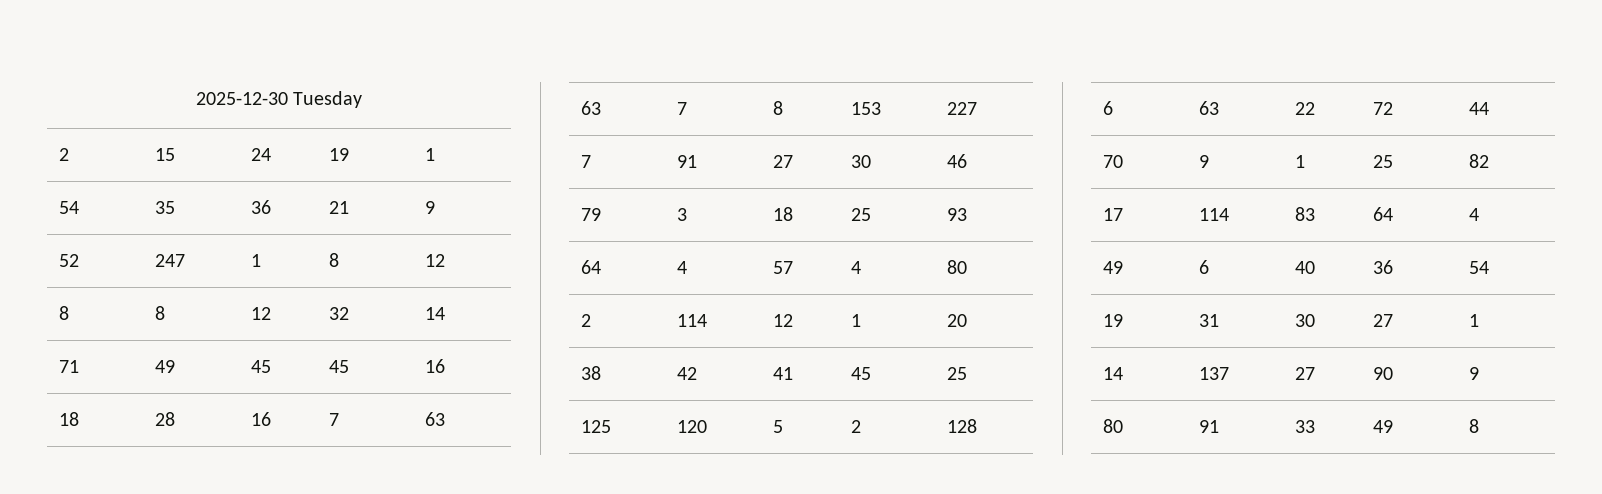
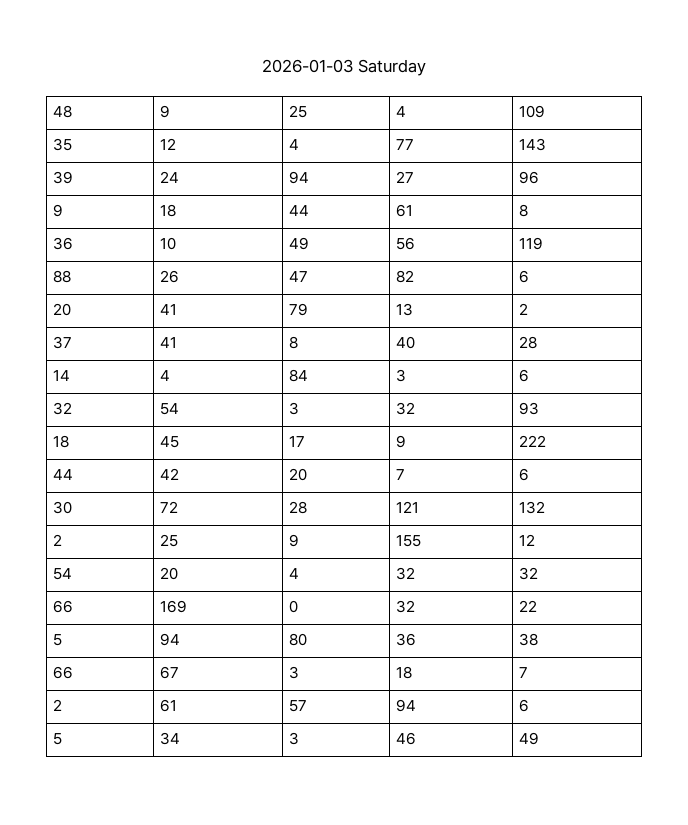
- 2025-12-30 Tuesday
- 2 | 15 | 24 | 19 | 1
- 54 | 35 | 36 | 21 | 9
- 52 | 247 | 1 | 8 | 12
- 8 | 8 | 12 | 32 | 14
- 71 | 49 | 45 | 45 | 16
- 18 | 28 | 16 | 7 | 63
- 63 | 7 | 8 | 153 | 227
- 7 | 91 | 27 | 30 | 46
- 79 | 3 | 18 | 25 | 93
- 64 | 4 | 57 | 4 | 80
- 2 | 114 | 12 | 1 | 20
- 38 | 42 | 41 | 45 | 25
- 125 | 120 | 5 | 2 | 128
- 6 | 63 | 22 | 72 | 44
- 70 | 9 | 1 | 25 | 82
- 17 | 114 | 83 | 64 | 4
- 49 | 6 | 40 | 36 | 54
- 19 | 31 | 30 | 27 | 1
- 14 | 137 | 27 | 90 | 9
- 80 | 91 | 33 | 49 | 8
+ 2026-01-03 Saturday
+ 48 | 9 | 25 | 4 | 109
+ 35 | 12 | 4 | 77 | 143
+ 39 | 24 | 94 | 27 | 96
+ 9 | 18 | 44 | 61 | 8
+ 36 | 10 | 49 | 56 | 119
+ 88 | 26 | 47 | 82 | 6
+ 20 | 41 | 79 | 13 | 2
+ 37 | 41 | 8 | 40 | 28
+ 14 | 4 | 84 | 3 | 6
+ 32 | 54 | 3 | 32 | 93
+ 18 | 45 | 17 | 9 | 222
+ 44 | 42 | 20 | 7 | 6
+ 30 | 72 | 28 | 121 | 132
+ 2 | 25 | 9 | 155 | 12
+ 54 | 20 | 4 | 32 | 32
+ 66 | 169 | 0 | 32 | 22
+ 5 | 94 | 80 | 36 | 38
+ 66 | 67 | 3 | 18 | 7
+ 2 | 61 | 57 | 94 | 6
+ 5 | 34 | 3 | 46 | 49

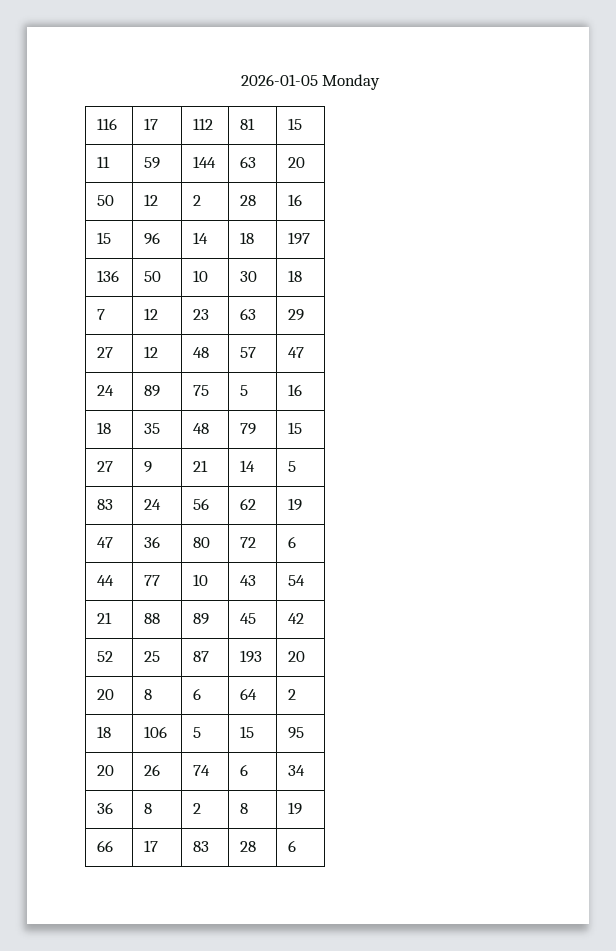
- 2026-01-03 Saturday
- 48 | 9 | 25 | 4 | 109
- 35 | 12 | 4 | 77 | 143
- 39 | 24 | 94 | 27 | 96
- 9 | 18 | 44 | 61 | 8
- 36 | 10 | 49 | 56 | 119
- 88 | 26 | 47 | 82 | 6
- 20 | 41 | 79 | 13 | 2
- 37 | 41 | 8 | 40 | 28
- 14 | 4 | 84 | 3 | 6
- 32 | 54 | 3 | 32 | 93
- 18 | 45 | 17 | 9 | 222
- 44 | 42 | 20 | 7 | 6
- 30 | 72 | 28 | 121 | 132
- 2 | 25 | 9 | 155 | 12
- 54 | 20 | 4 | 32 | 32
- 66 | 169 | 0 | 32 | 22
- 5 | 94 | 80 | 36 | 38
- 66 | 67 | 3 | 18 | 7
- 2 | 61 | 57 | 94 | 6
- 5 | 34 | 3 | 46 | 49
+ 2026-01-05 Monday
+ 116 | 17 | 112 | 81 | 15
+ 11 | 59 | 144 | 63 | 20
+ 50 | 12 | 2 | 28 | 16
+ 15 | 96 | 14 | 18 | 197
+ 136 | 50 | 10 | 30 | 18
+ 7 | 12 | 23 | 63 | 29
+ 27 | 12 | 48 | 57 | 47
+ 24 | 89 | 75 | 5 | 16
+ 18 | 35 | 48 | 79 | 15
+ 27 | 9 | 21 | 14 | 5
+ 83 | 24 | 56 | 62 | 19
+ 47 | 36 | 80 | 72 | 6
+ 44 | 77 | 10 | 43 | 54
+ 21 | 88 | 89 | 45 | 42
+ 52 | 25 | 87 | 193 | 20
+ 20 | 8 | 6 | 64 | 2
+ 18 | 106 | 5 | 15 | 95
+ 20 | 26 | 74 | 6 | 34
+ 36 | 8 | 2 | 8 | 19
+ 66 | 17 | 83 | 28 | 6

